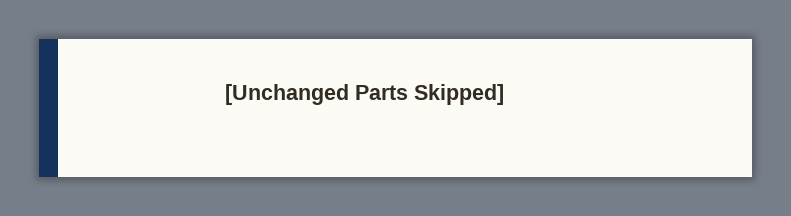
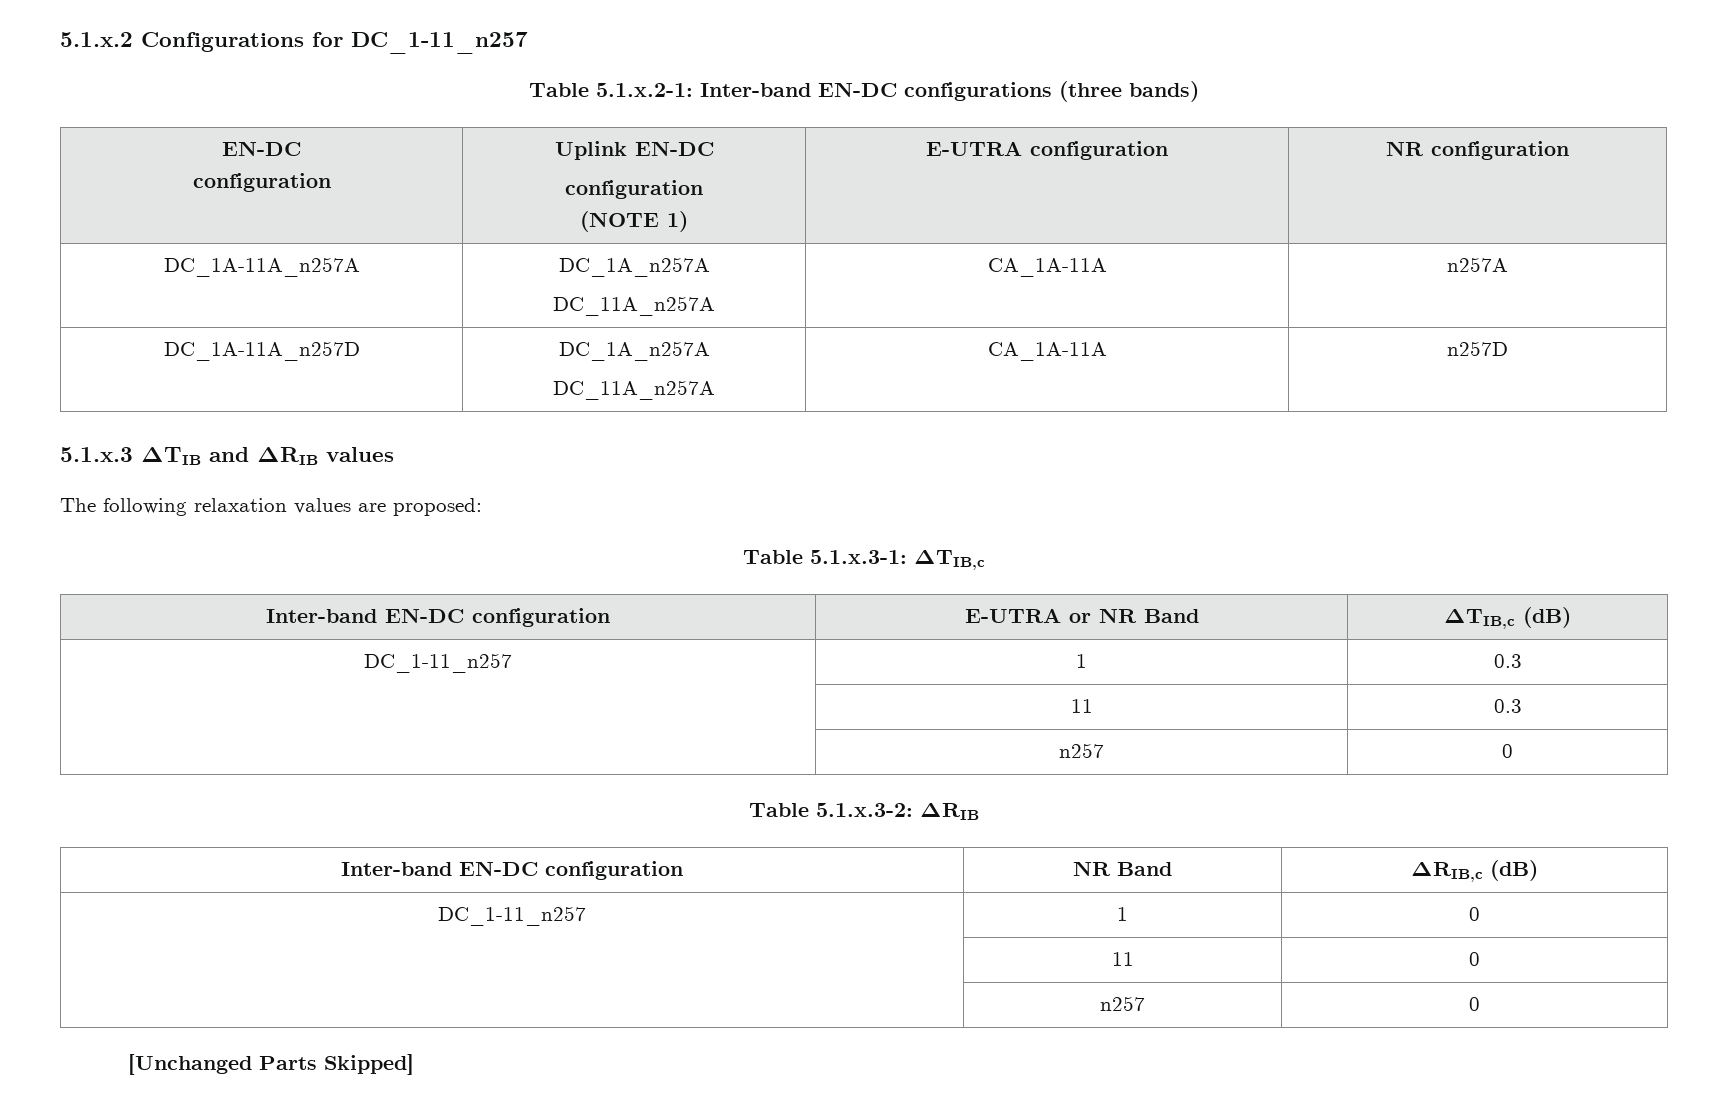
+ 5.1.x.2 Configurations for DC_1-11_n257
+ Table 5.1.x.2-1: Inter-band EN-DC configurations (three bands)
+ EN-DC
+ configuration | Uplink EN-DC
+ configuration
+ (NOTE 1) | E-UTRA configuration | NR configuration
+ DC_1A-11A_n257A | DC_1A_n257A
+ DC_11A_n257A | CA_1A-11A | n257A
+ DC_1A-11A_n257D | DC_1A_n257A
+ DC_11A_n257A | CA_1A-11A | n257D
+ 5.1.x.3 ∆TIB and ∆RIB values
+ The following relaxation values are proposed:
+ Table 5.1.x.3-1: ΔTIB,c
+ Inter-band EN-DC configuration | E-UTRA or NR Band | ΔTIB,c (dB)
+ DC_1-11_n257 | 1 | 0.3
+ | 11 | 0.3
+ | n257 | 0
+ Table 5.1.x.3-2: ΔRIB
+ Inter-band EN-DC configuration | NR Band | ΔRIB,c (dB)
+ DC_1-11_n257 | 1 | 0
+ | 11 | 0
+ | n257 | 0

